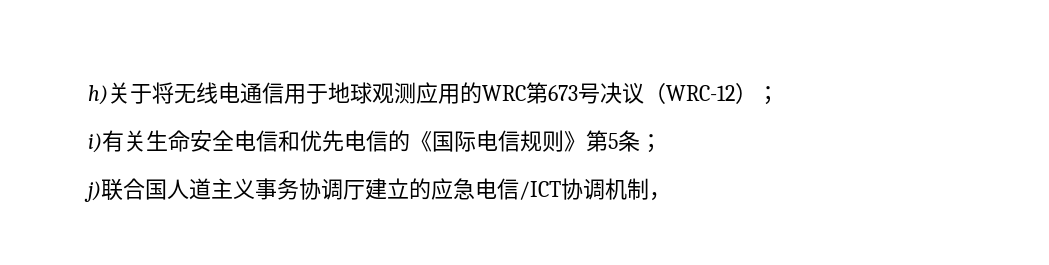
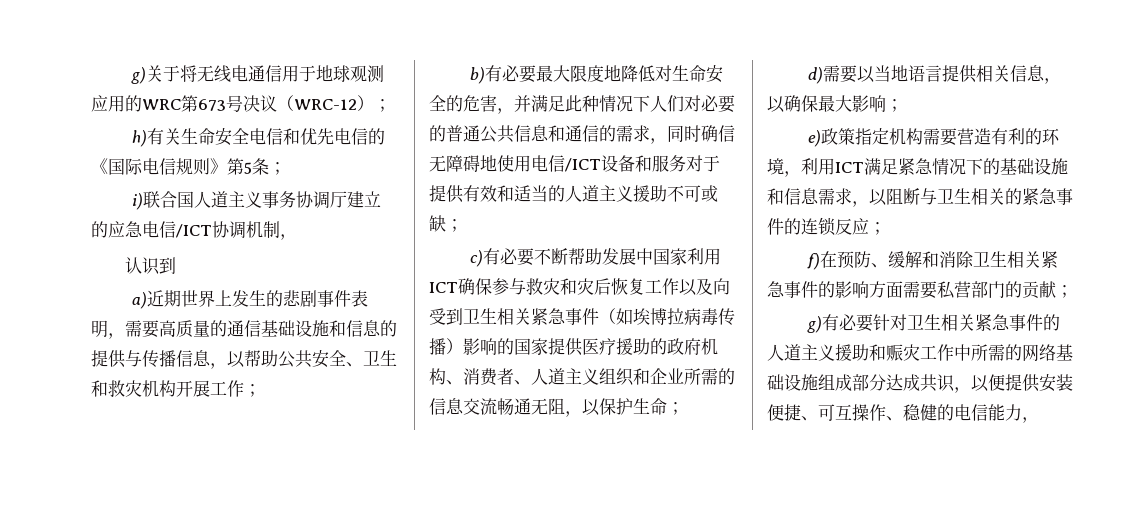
- h)关于将无线电通信用于地球观测应用的WRC第673号决议（WRC-12）；
+ g)关于将无线电通信用于地球观测应用的WRC第673号决议（WRC-12）；
- i)有关生命安全电信和优先电信的《国际电信规则》第5条；
+ h)有关生命安全电信和优先电信的《国际电信规则》第5条；
- j)联合国人道主义事务协调厅建立的应急电信/ICT协调机制，
+ i)联合国人道主义事务协调厅建立的应急电信/ICT协调机制，
+ 认识到
+ a)近期世界上发生的悲剧事件表明，需要高质量的通信基础设施和信息的提供与传播信息，以帮助公共安全、卫生和救灾机构开展工作；
+ b)有必要最大限度地降低对生命安全的危害，并满足此种情况下人们对必要的普通公共信息和通信的需求，同时确信无障碍地使用电信/ICT设备和服务对于提供有效和适当的人道主义援助不可或缺；
+ c)有必要不断帮助发展中国家利用ICT确保参与救灾和灾后恢复工作以及向受到卫生相关紧急事件（如埃博拉病毒传播）影响的国家提供医疗援助的政府机构、消费者、人道主义组织和企业所需的信息交流畅通无阻，以保护生命；
+ d)需要以当地语言提供相关信息，以确保最大影响；
+ e)政策指定机构需要营造有利的环境，利用ICT满足紧急情况下的基础设施和信息需求，以阻断与卫生相关的紧急事件的连锁反应；
+ f)在预防、缓解和消除卫生相关紧急事件的影响方面需要私营部门的贡献；
+ g)有必要针对卫生相关紧急事件的人道主义援助和赈灾工作中所需的网络基础设施组成部分达成共识，以便提供安装便捷、可互操作、稳健的电信能力，

